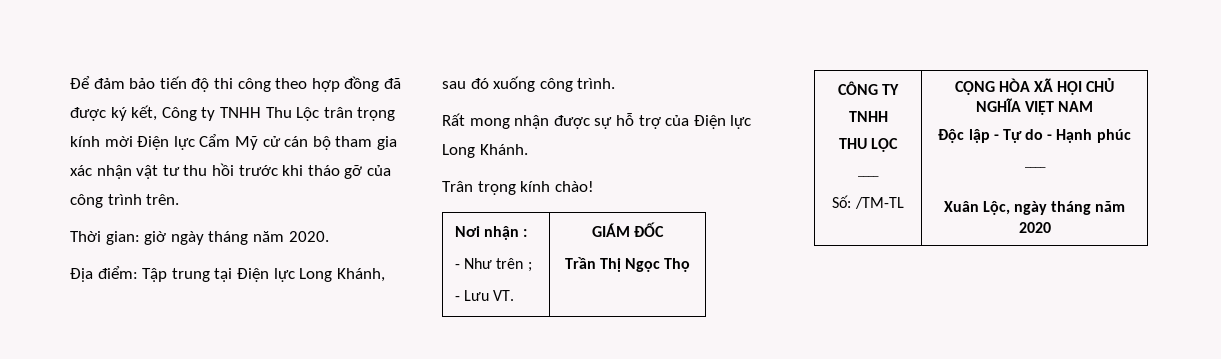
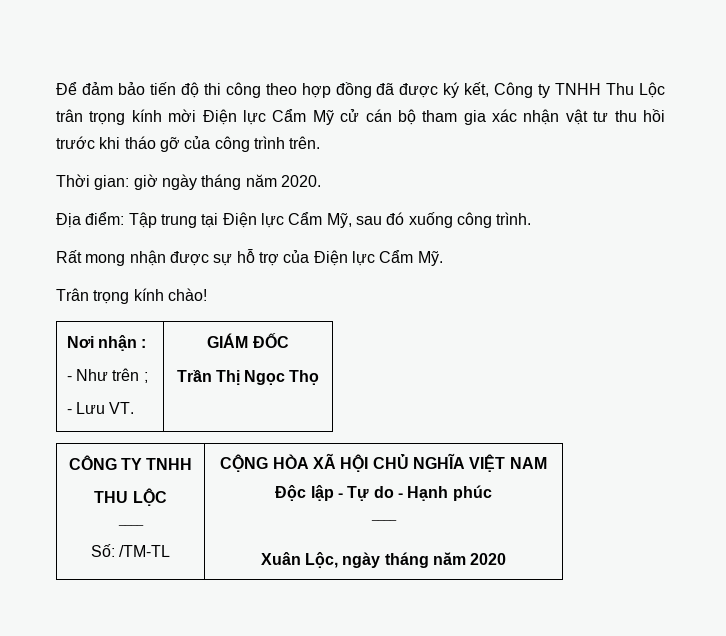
- Địa điểm: Tập trung tại Điện lực Long Khánh, sau đó xuống công trình.
+ Địa điểm: Tập trung tại Điện lực Cẩm Mỹ, sau đó xuống công trình.
- Rất mong nhận được sự hỗ trợ của Điện lực Long Khánh.
+ Rất mong nhận được sự hỗ trợ của Điện lực Cẩm Mỹ.

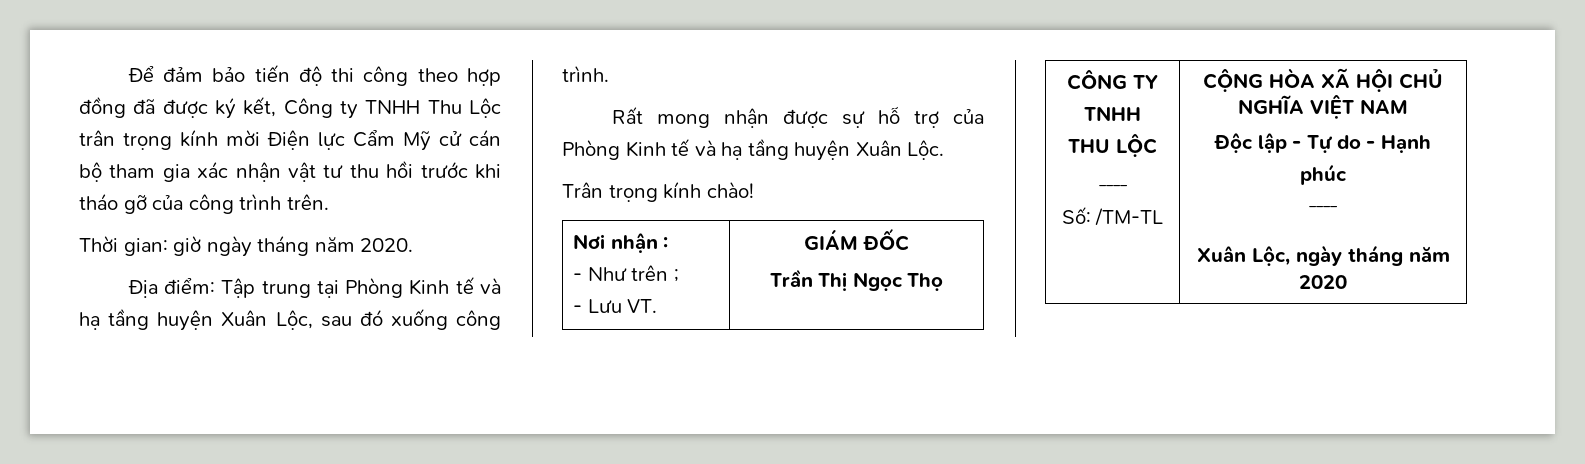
- Địa điểm: Tập trung tại Điện lực Cẩm Mỹ, sau đó xuống công trình.
+ Địa điểm: Tập trung tại Phòng Kinh tế và hạ tầng huyện Xuân Lộc, sau đó xuống công trình.
- Rất mong nhận được sự hỗ trợ của Điện lực Cẩm Mỹ.
+ Rất mong nhận được sự hỗ trợ của Phòng Kinh tế và hạ tầng huyện Xuân Lộc.

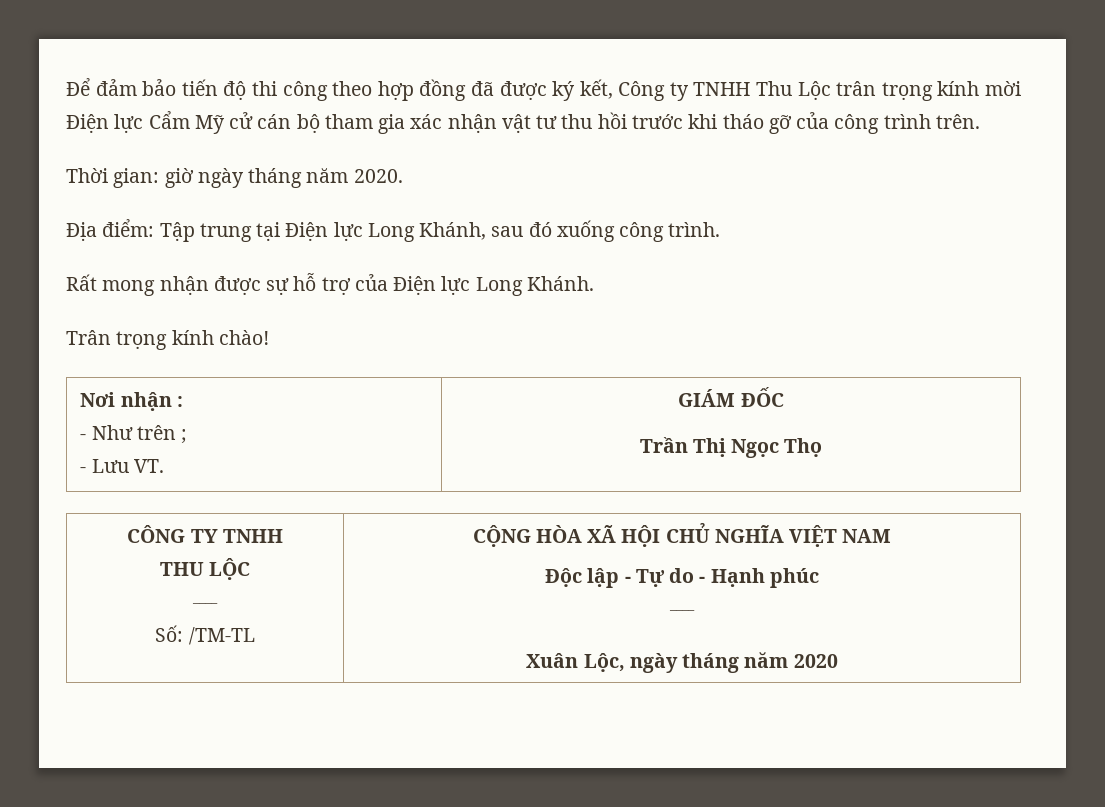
- Địa điểm: Tập trung tại Phòng Kinh tế và hạ tầng huyện Xuân Lộc, sau đó xuống công trình.
+ Địa điểm: Tập trung tại Điện lực Long Khánh, sau đó xuống công trình.
- Rất mong nhận được sự hỗ trợ của Phòng Kinh tế và hạ tầng huyện Xuân Lộc.
+ Rất mong nhận được sự hỗ trợ của Điện lực Long Khánh.

